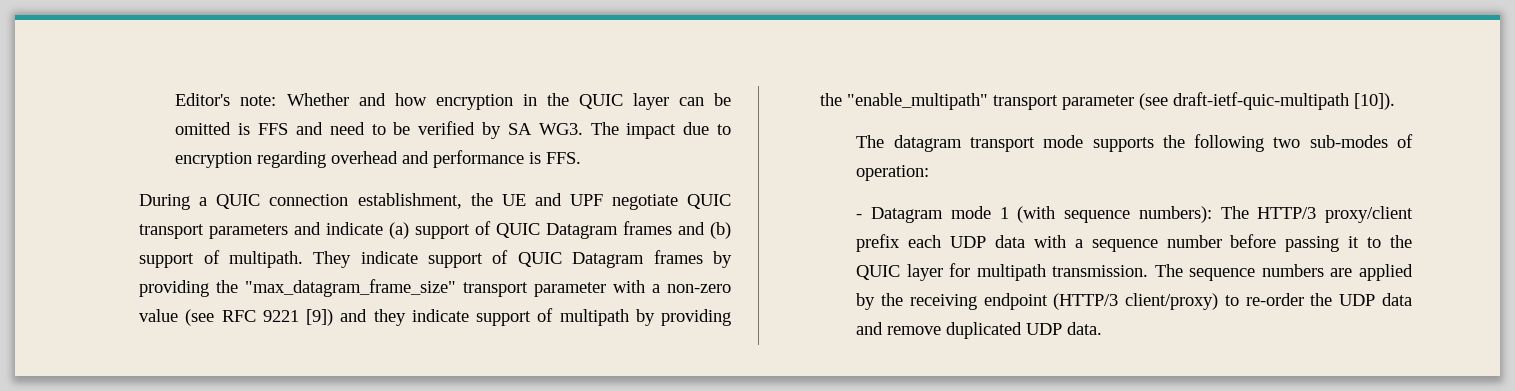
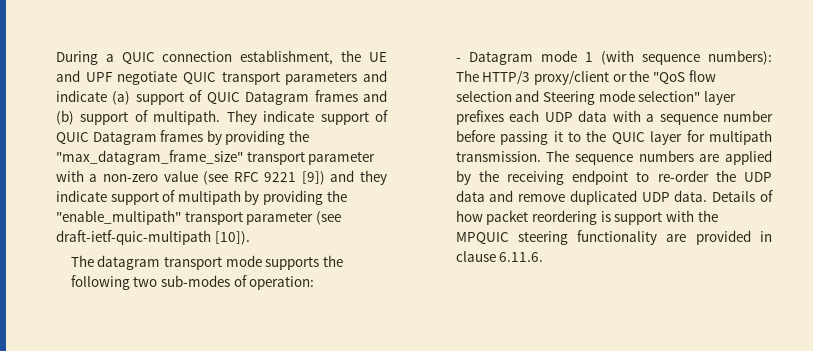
- Editor's note: Whether and how encryption in the QUIC layer can be omitted is FFS and need to be verified by SA WG3. The impact due to encryption regarding overhead and performance is FFS.
- - Datagram mode 1 (with sequence numbers): The HTTP/3 proxy/client prefix each UDP data with a sequence number before passing it to the QUIC layer for multipath transmission.
+ - Datagram mode 1 (with sequence numbers): The HTTP/3 proxy/client or the "QoS flow selection and Steering mode selection" layer prefixes each UDP data with a sequence number before passing it to the QUIC layer for multipath transmission.
- The sequence numbers are applied by the receiving endpoint (HTTP/3 client/proxy) to re-order the UDP data and remove duplicated UDP data.
+ The sequence numbers are applied by the receiving endpoint to re-order the UDP data and remove duplicated UDP data.
+ Details of how packet reordering is support with the MPQUIC steering functionality are provided in clause 6.11.6.

